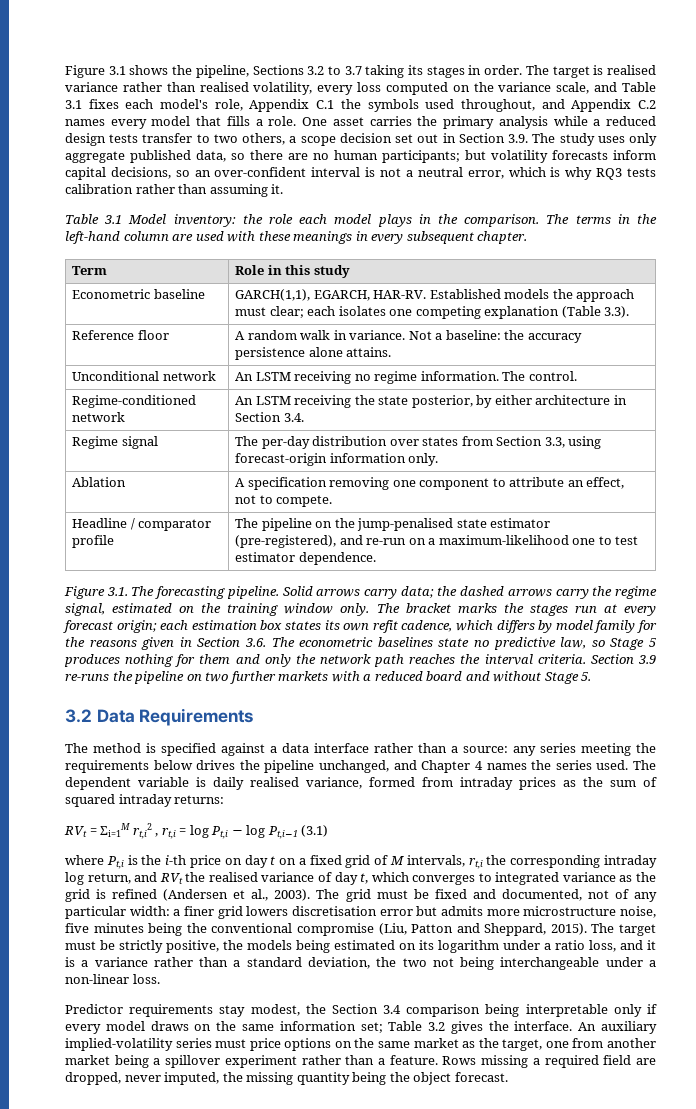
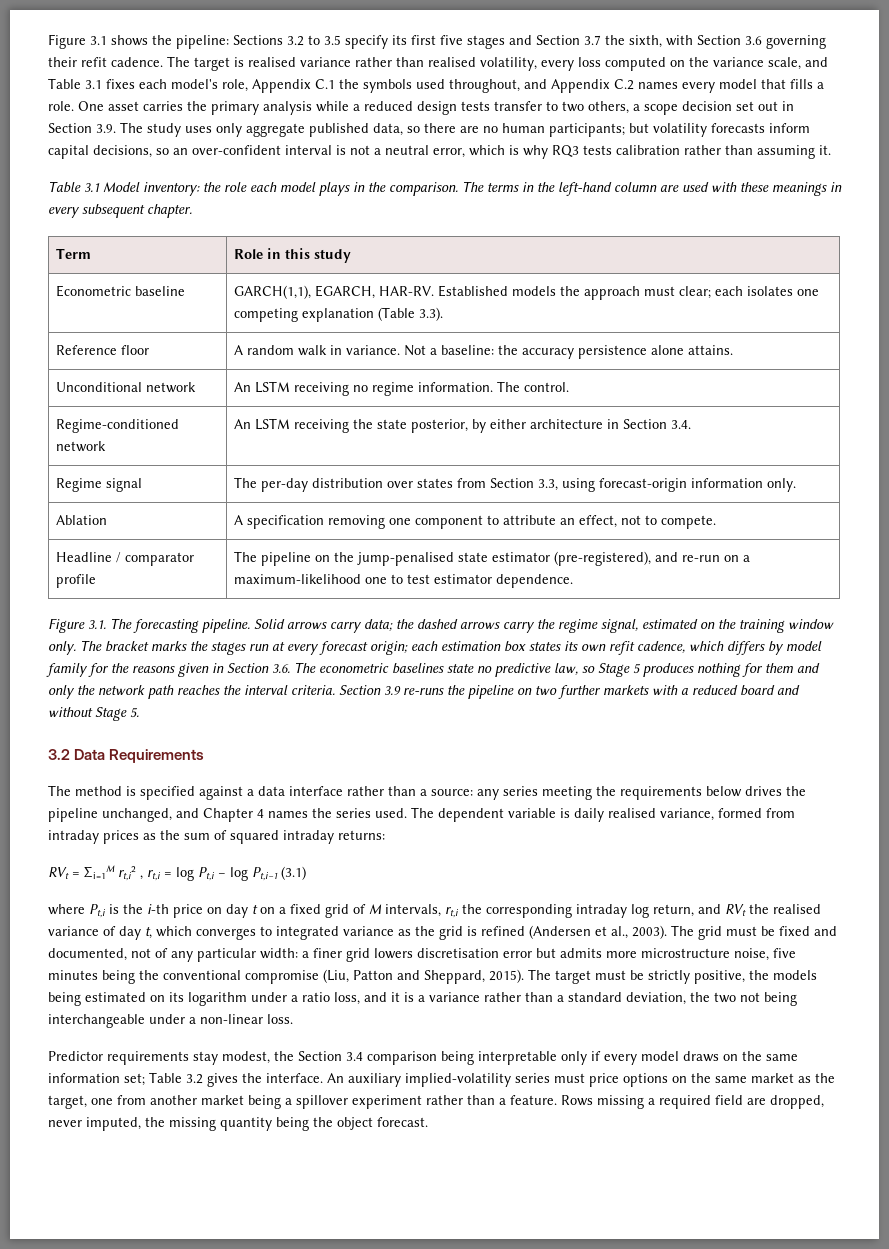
- Figure 3.1 shows the pipeline, Sections 3.2 to 3.7 taking its stages in order.
+ Figure 3.1 shows the pipeline: Sections 3.2 to 3.5 specify its first five stages and Section 3.7 the sixth, with Section 3.6 governing their refit cadence.

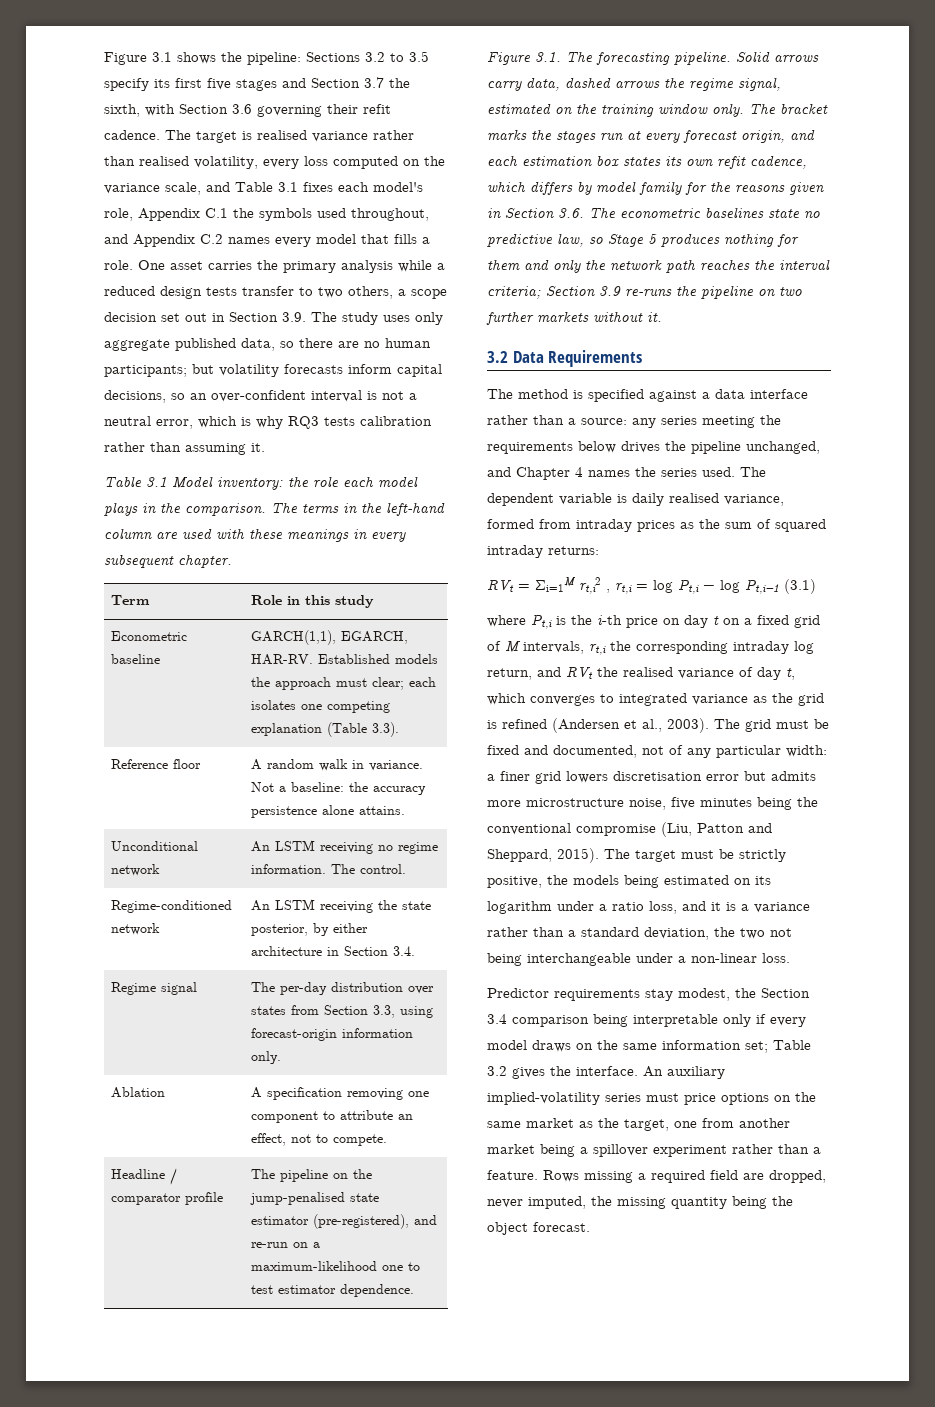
- Solid arrows carry data; the dashed arrows carry the regime signal, estimated on the training window only.
+ Solid arrows carry data, dashed arrows the regime signal, estimated on the training window only.
- The bracket marks the stages run at every forecast origin; each estimation box states its own refit cadence, which differs by model family for the reasons given in Section 3.6. The econometric baselines state no predictive law, so Stage 5 produces nothing for them and only the network path reaches the interval criteria. Section 3.9 re-runs the pipeline on two further markets with a reduced board and without Stage 5.
+ The bracket marks the stages run at every forecast origin, and each estimation box states its own refit cadence, which differs by model family for the reasons given in Section 3.6. The econometric baselines state no predictive law, so Stage 5 produces nothing for them and only the network path reaches the interval criteria; Section 3.9 re-runs the pipeline on two further markets without it.

